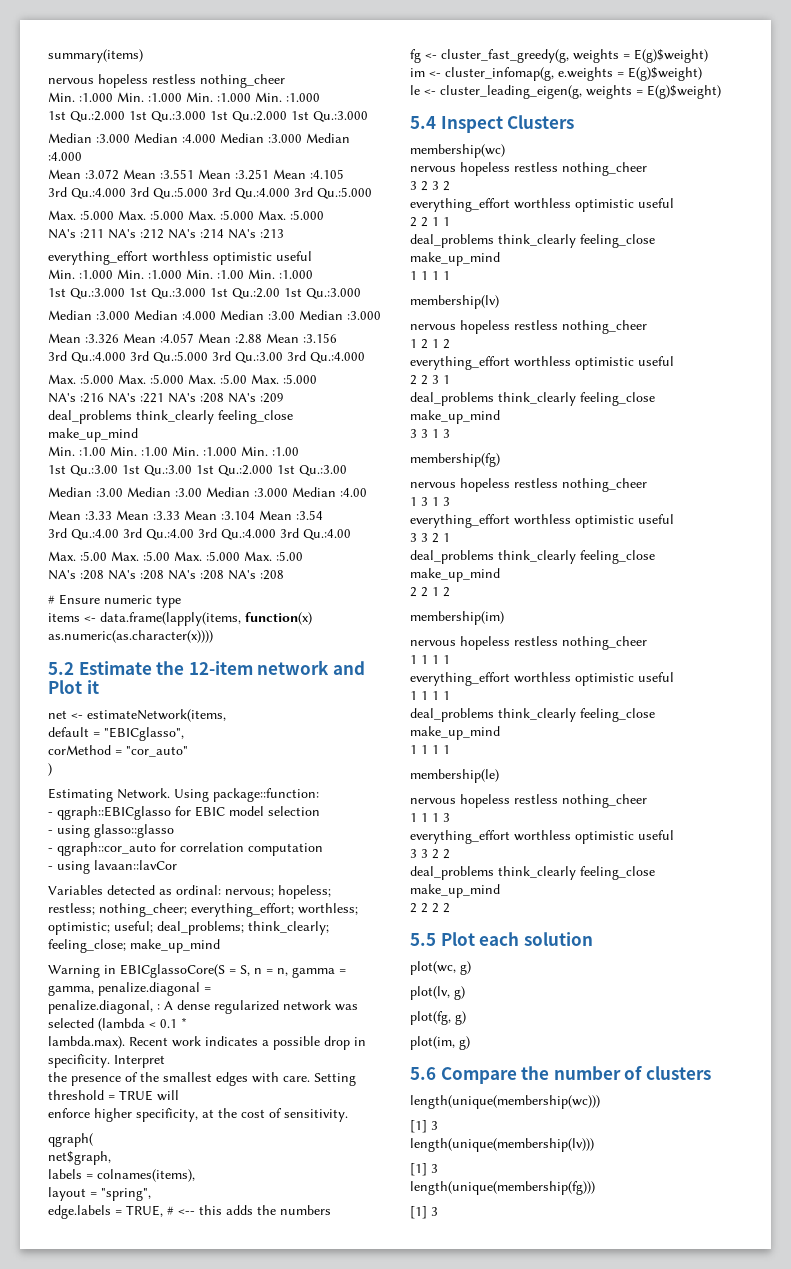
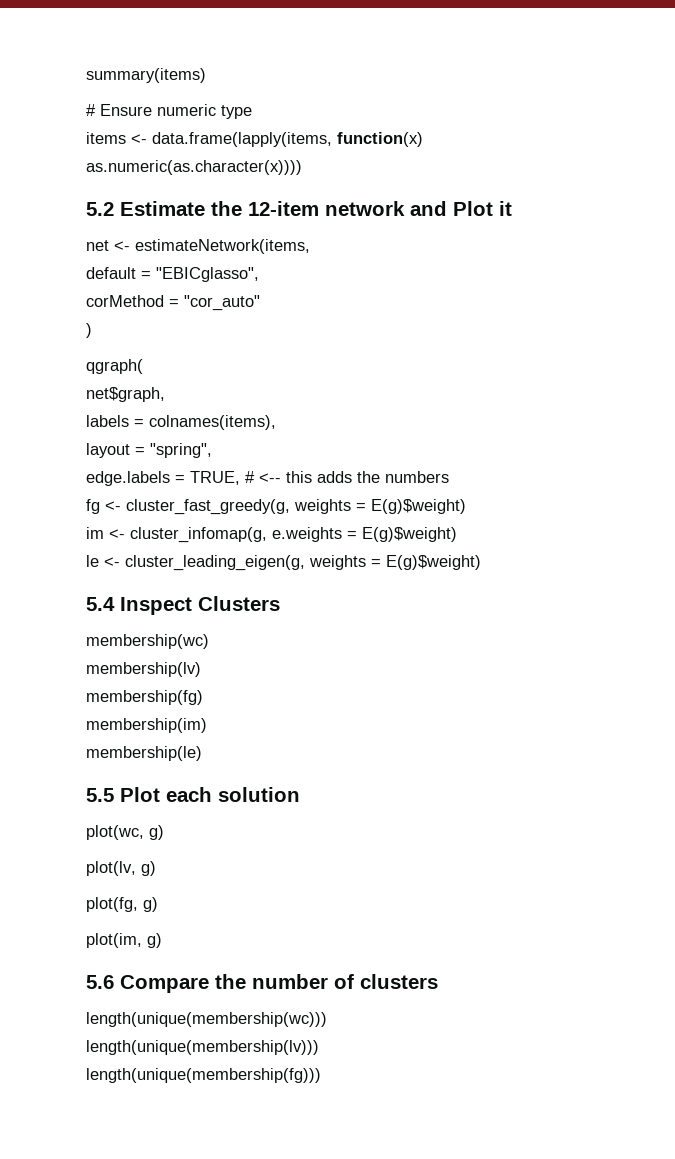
  summary(items)
- nervous hopeless restless nothing_cheer
- Min. :1.000 Min. :1.000 Min. :1.000 Min. :1.000
- 1st Qu.:2.000 1st Qu.:3.000 1st Qu.:2.000 1st Qu.:3.000
- Median :3.000 Median :4.000 Median :3.000 Median :4.000
- Mean :3.072 Mean :3.551 Mean :3.251 Mean :4.105
- 3rd Qu.:4.000 3rd Qu.:5.000 3rd Qu.:4.000 3rd Qu.:5.000
- Max. :5.000 Max. :5.000 Max. :5.000 Max. :5.000
- NA's :211 NA's :212 NA's :214 NA's :213
- everything_effort worthless optimistic useful
- Min. :1.000 Min. :1.000 Min. :1.00 Min. :1.000
- 1st Qu.:3.000 1st Qu.:3.000 1st Qu.:2.00 1st Qu.:3.000
- Median :3.000 Median :4.000 Median :3.00 Median :3.000
- Mean :3.326 Mean :4.057 Mean :2.88 Mean :3.156
- 3rd Qu.:4.000 3rd Qu.:5.000 3rd Qu.:3.00 3rd Qu.:4.000
- Max. :5.000 Max. :5.000 Max. :5.00 Max. :5.000
- NA's :216 NA's :221 NA's :208 NA's :209
- deal_problems think_clearly feeling_close make_up_mind
- Min. :1.00 Min. :1.00 Min. :1.000 Min. :1.00
- 1st Qu.:3.00 1st Qu.:3.00 1st Qu.:2.000 1st Qu.:3.00
- Median :3.00 Median :3.00 Median :3.000 Median :4.00
- Mean :3.33 Mean :3.33 Mean :3.104 Mean :3.54
- 3rd Qu.:4.00 3rd Qu.:4.00 3rd Qu.:4.000 3rd Qu.:4.00
- Max. :5.00 Max. :5.00 Max. :5.000 Max. :5.00
- NA's :208 NA's :208 NA's :208 NA's :208
- Estimating Network. Using package::function:
- - qgraph::EBICglasso for EBIC model selection
- - using glasso::glasso
- - qgraph::cor_auto for correlation computation
- - using lavaan::lavCor
- Variables detected as ordinal: nervous; hopeless; restless; nothing_cheer; everything_effort; worthless; optimistic; useful; deal_problems; think_clearly; feeling_close; make_up_mind
- Warning in EBICglassoCore(S = S, n = n, gamma = gamma, penalize.diagonal =
- penalize.diagonal, : A dense regularized network was selected (lambda < 0.1 *
- lambda.max). Recent work indicates a possible drop in specificity. Interpret
- the presence of the smallest edges with care. Setting threshold = TRUE will
- enforce higher specificity, at the cost of sensitivity.
  membership(wc)
- nervous hopeless restless nothing_cheer
- 3 2 3 2
- everything_effort worthless optimistic useful
- 2 2 1 1
- deal_problems think_clearly feeling_close make_up_mind
- 1 1 1 1
  membership(lv)
- nervous hopeless restless nothing_cheer
- 1 2 1 2
- everything_effort worthless optimistic useful
- 2 2 3 1
- deal_problems think_clearly feeling_close make_up_mind
- 3 3 1 3
  membership(fg)
- nervous hopeless restless nothing_cheer
- 1 3 1 3
- everything_effort worthless optimistic useful
- 3 3 2 1
- deal_problems think_clearly feeling_close make_up_mind
- 2 2 1 2
  membership(im)
- nervous hopeless restless nothing_cheer
- 1 1 1 1
- everything_effort worthless optimistic useful
- 1 1 1 1
- deal_problems think_clearly feeling_close make_up_mind
- 1 1 1 1
  membership(le)
- nervous hopeless restless nothing_cheer
- 1 1 1 3
- everything_effort worthless optimistic useful
- 3 3 2 2
- deal_problems think_clearly feeling_close make_up_mind
- 2 2 2 2
  length(unique(membership(wc)))
- [1] 3
  length(unique(membership(lv)))
- [1] 3
  length(unique(membership(fg)))
- [1] 3

